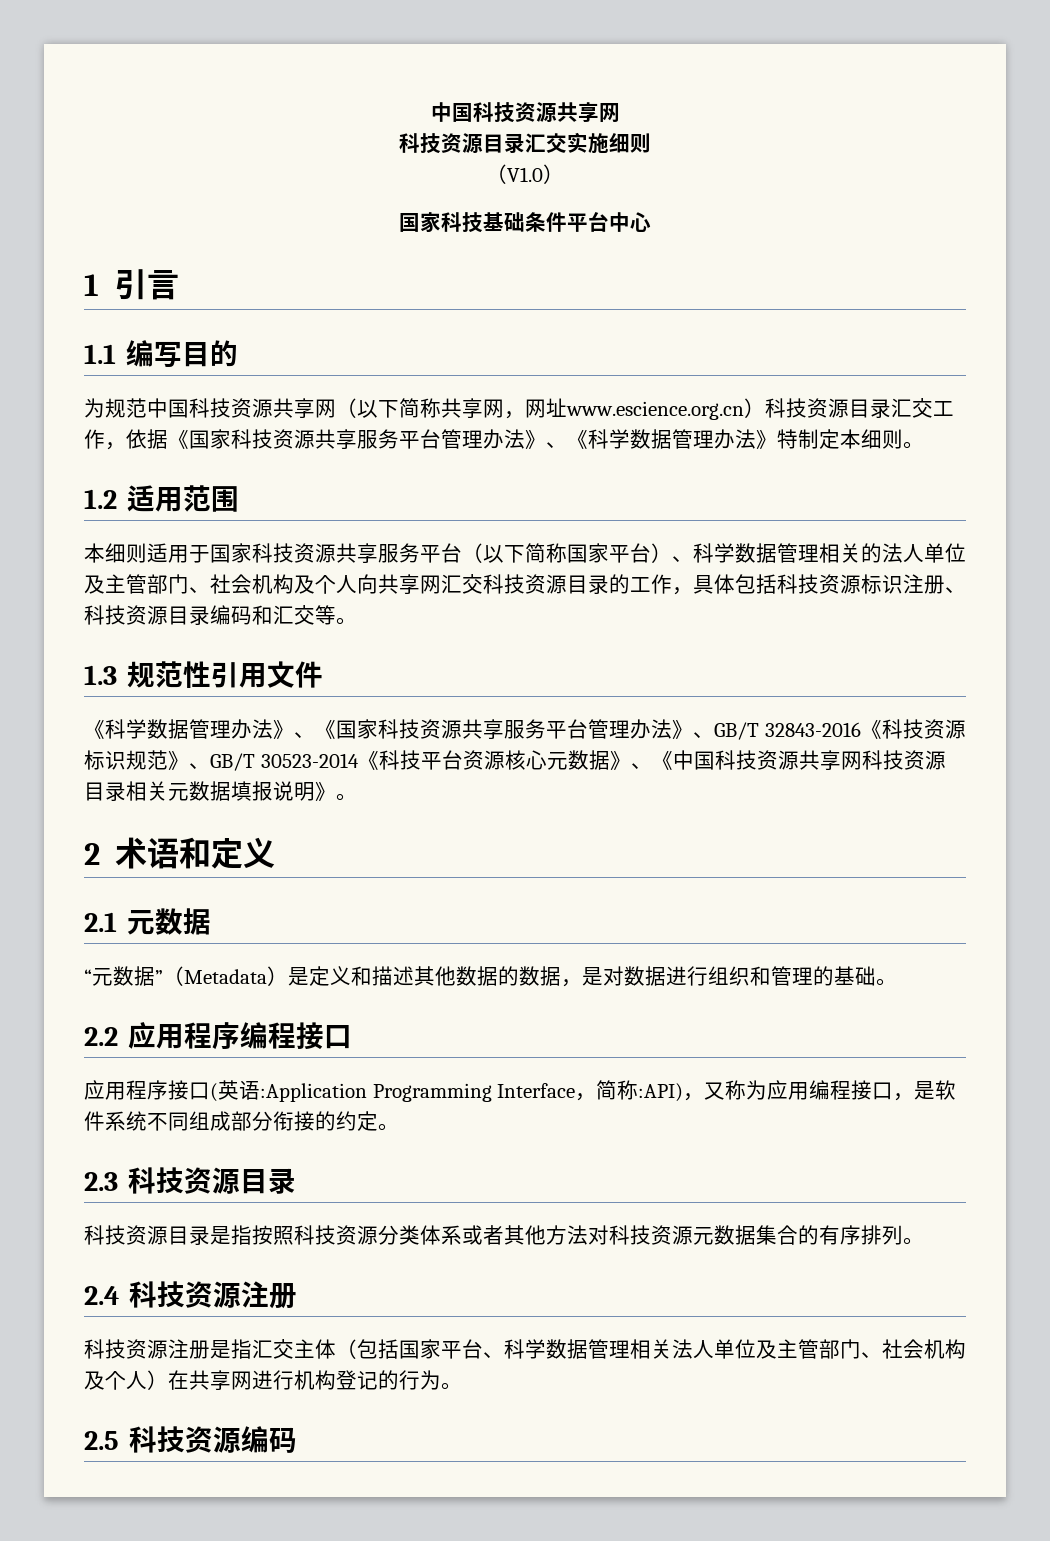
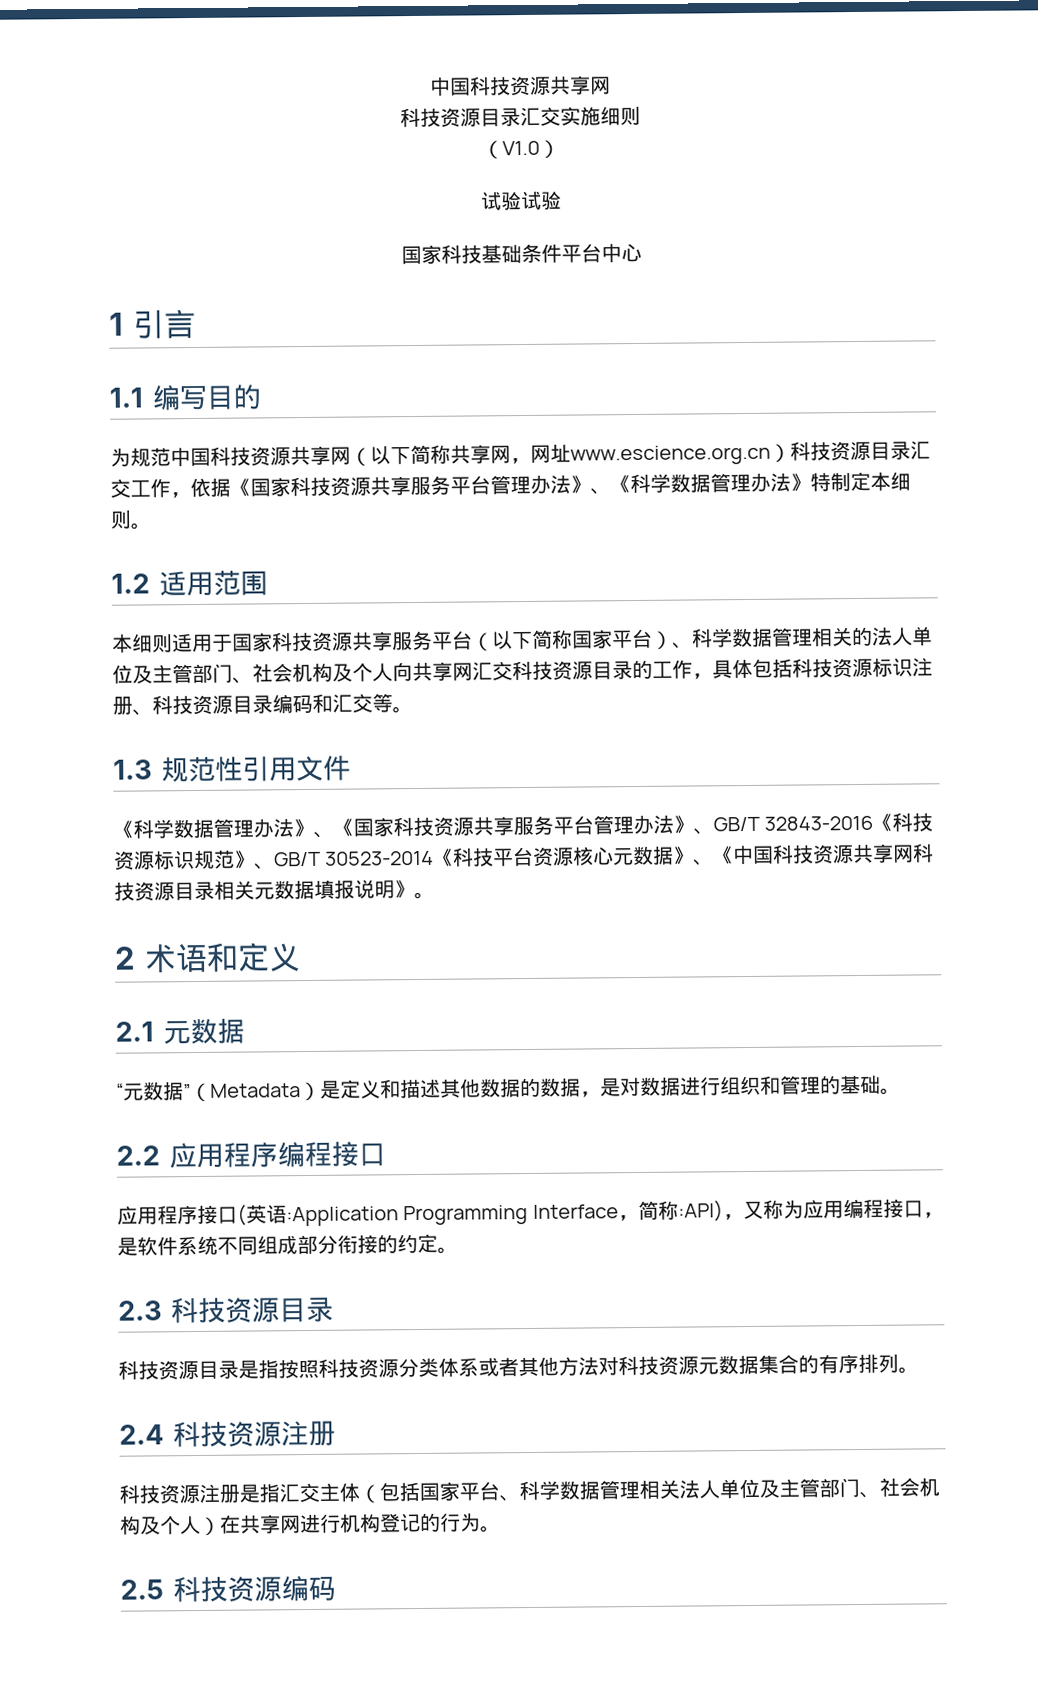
+ 试验试验

